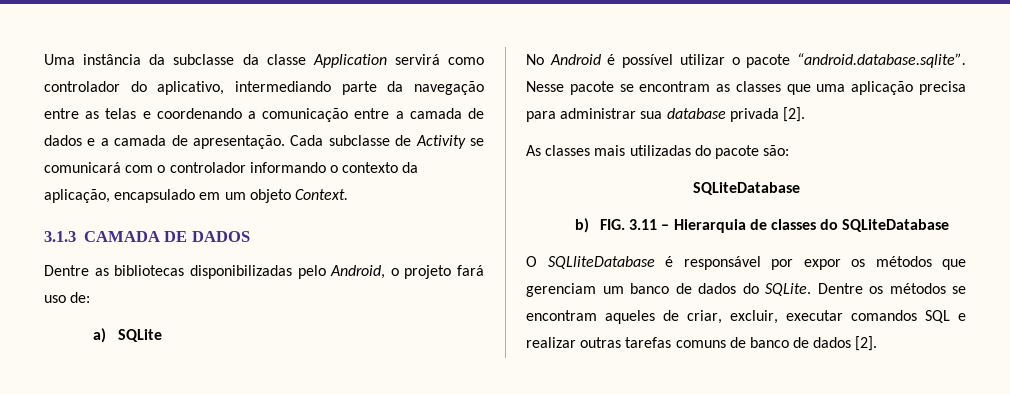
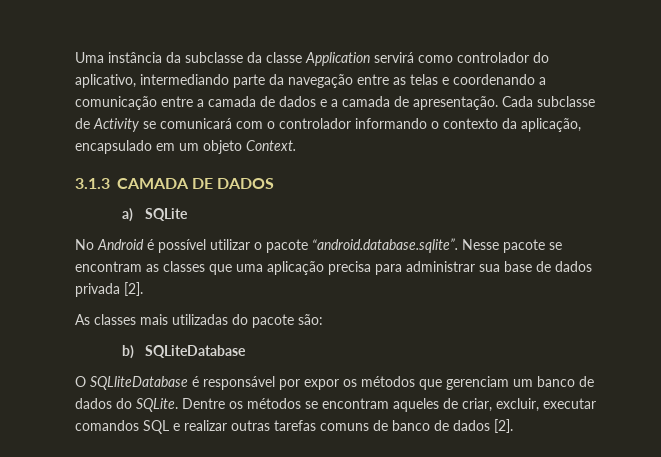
- Dentre as bibliotecas disponibilizadas pelo Android, o projeto fará uso de:
- No Android é possível utilizar o pacote “android.database.sqlite”. Nesse pacote se encontram as classes que uma aplicação precisa para administrar sua database privada [2].
+ No Android é possível utilizar o pacote “android.database.sqlite”. Nesse pacote se encontram as classes que uma aplicação precisa para administrar sua base de dados privada [2].
  As classes mais utilizadas do pacote são:
- SQLiteDatabase
- b) FIG. 3.11 – Hierarquia de classes do SQLiteDatabase
+ b) SQLiteDatabase

